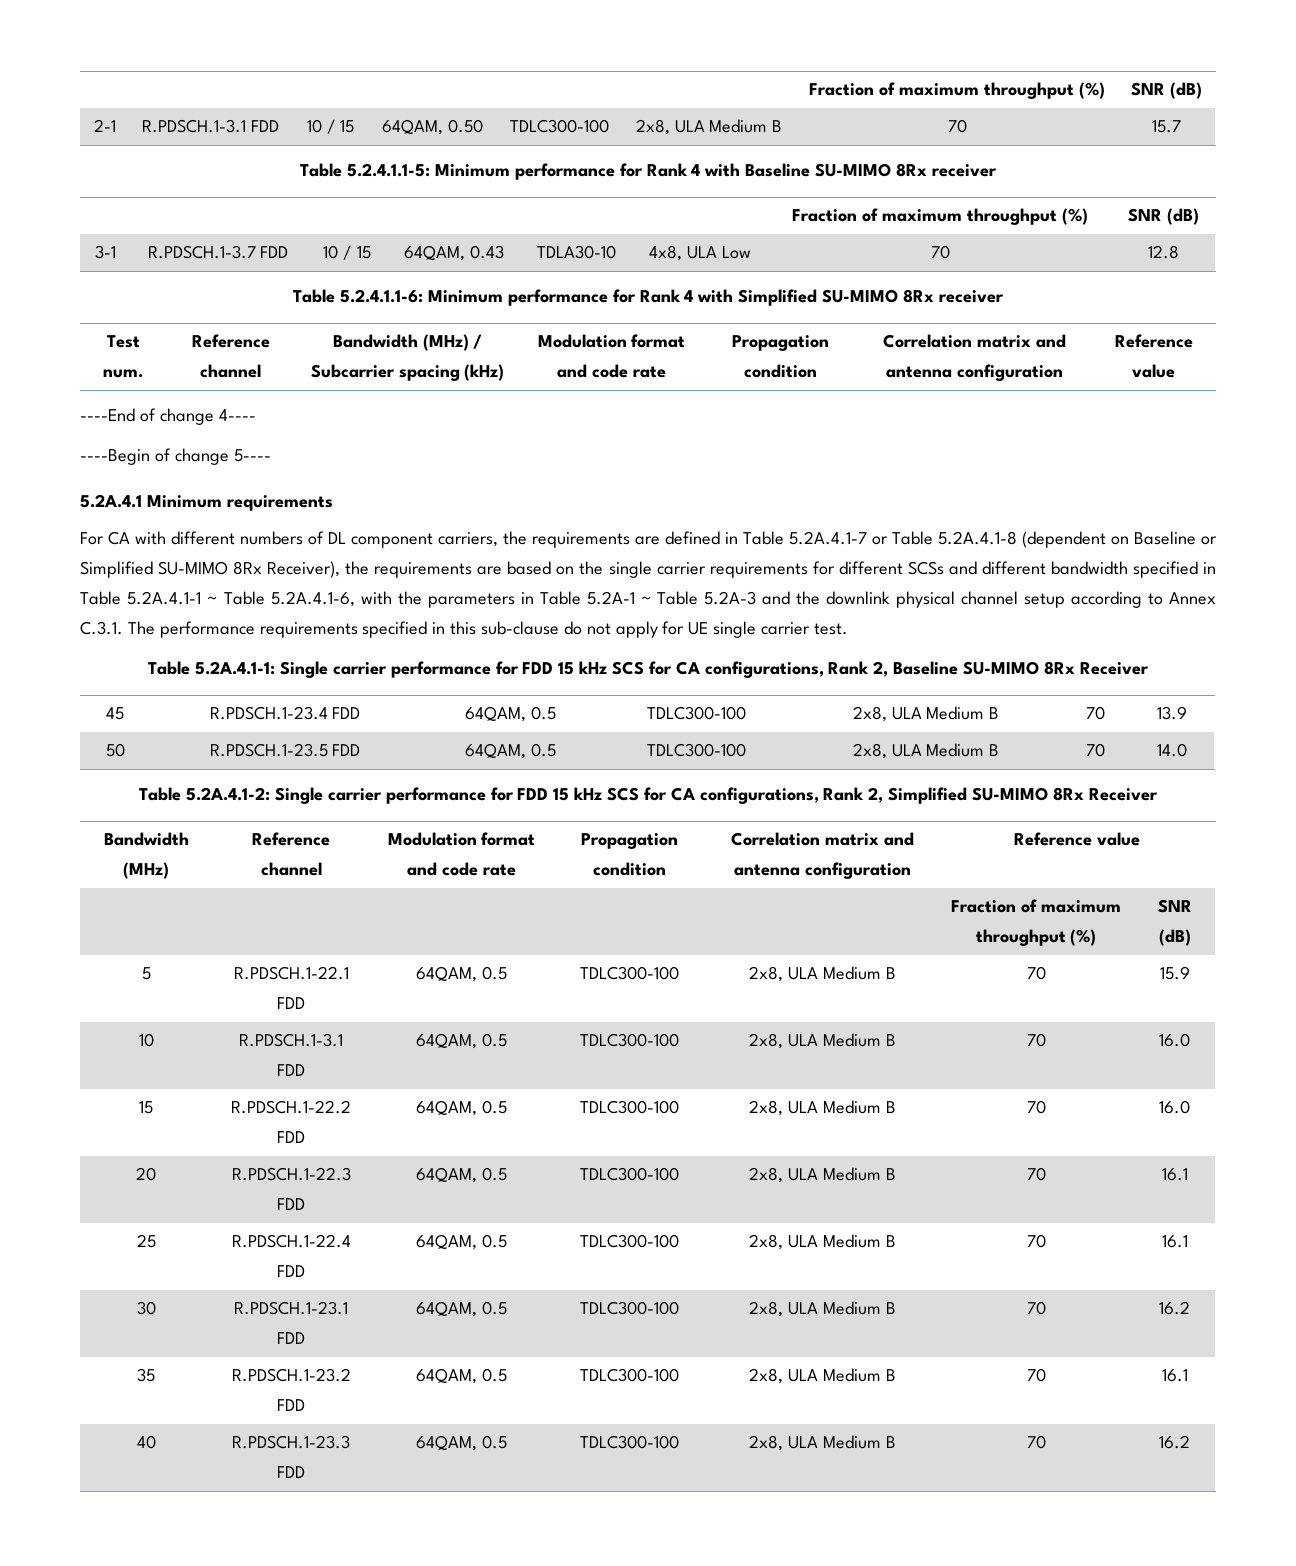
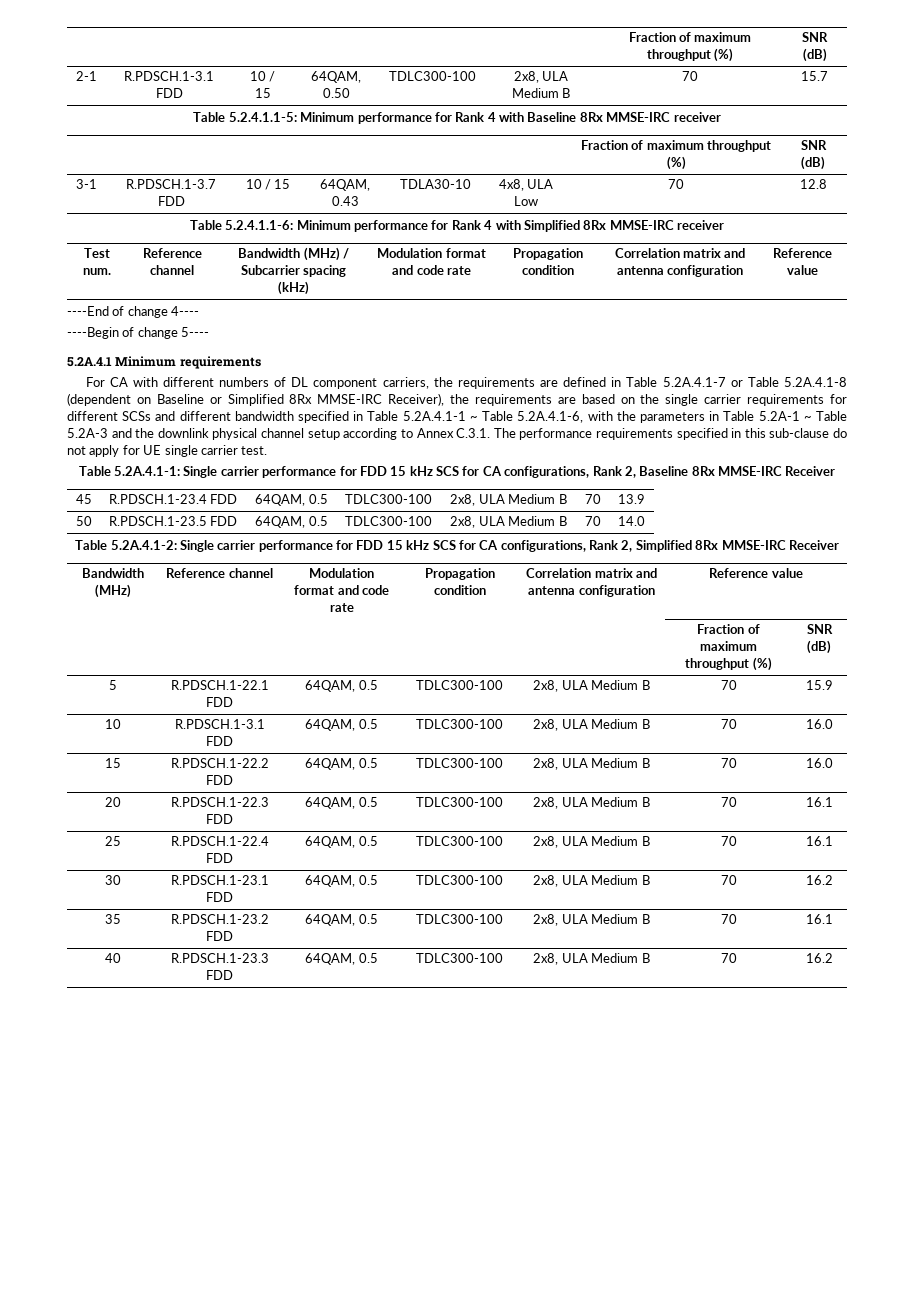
- Table 5.2.4.1.1-5: Minimum performance for Rank 4 with Baseline SU-MIMO 8Rx receiver
+ Table 5.2.4.1.1-5: Minimum performance for Rank 4 with Baseline 8Rx MMSE-IRC receiver
- Table 5.2.4.1.1-6: Minimum performance for Rank 4 with Simplified SU-MIMO 8Rx receiver
+ Table 5.2.4.1.1-6: Minimum performance for Rank 4 with Simplified 8Rx MMSE-IRC receiver
- For CA with different numbers of DL component carriers, the requirements are defined in Table 5.2A.4.1-7 or Table 5.2A.4.1-8 (dependent on Baseline or Simplified SU-MIMO 8Rx Receiver), the requirements are based on the single carrier requirements for different SCSs and different bandwidth specified in Table 5.2A.4.1-1 ~ Table 5.2A.4.1-6, with the parameters in Table 5.2A-1 ~ Table 5.2A-3 and the downlink physical channel setup according to Annex C.3.1. The performance requirements specified in this sub-clause do not apply for UE single carrier test.
+ For CA with different numbers of DL component carriers, the requirements are defined in Table 5.2A.4.1-7 or Table 5.2A.4.1-8 (dependent on Baseline or Simplified 8Rx MMSE-IRC Receiver), the requirements are based on the single carrier requirements for different SCSs and different bandwidth specified in Table 5.2A.4.1-1 ~ Table 5.2A.4.1-6, with the parameters in Table 5.2A-1 ~ Table 5.2A-3 and the downlink physical channel setup according to Annex C.3.1. The performance requirements specified in this sub-clause do not apply for UE single carrier test.
- Table 5.2A.4.1-1: Single carrier performance for FDD 15 kHz SCS for CA configurations, Rank 2, Baseline SU-MIMO 8Rx Receiver
+ Table 5.2A.4.1-1: Single carrier performance for FDD 15 kHz SCS for CA configurations, Rank 2, Baseline 8Rx MMSE-IRC Receiver
- Table 5.2A.4.1-2: Single carrier performance for FDD 15 kHz SCS for CA configurations, Rank 2, Simplified SU-MIMO 8Rx Receiver
+ Table 5.2A.4.1-2: Single carrier performance for FDD 15 kHz SCS for CA configurations, Rank 2, Simplified 8Rx MMSE-IRC Receiver

